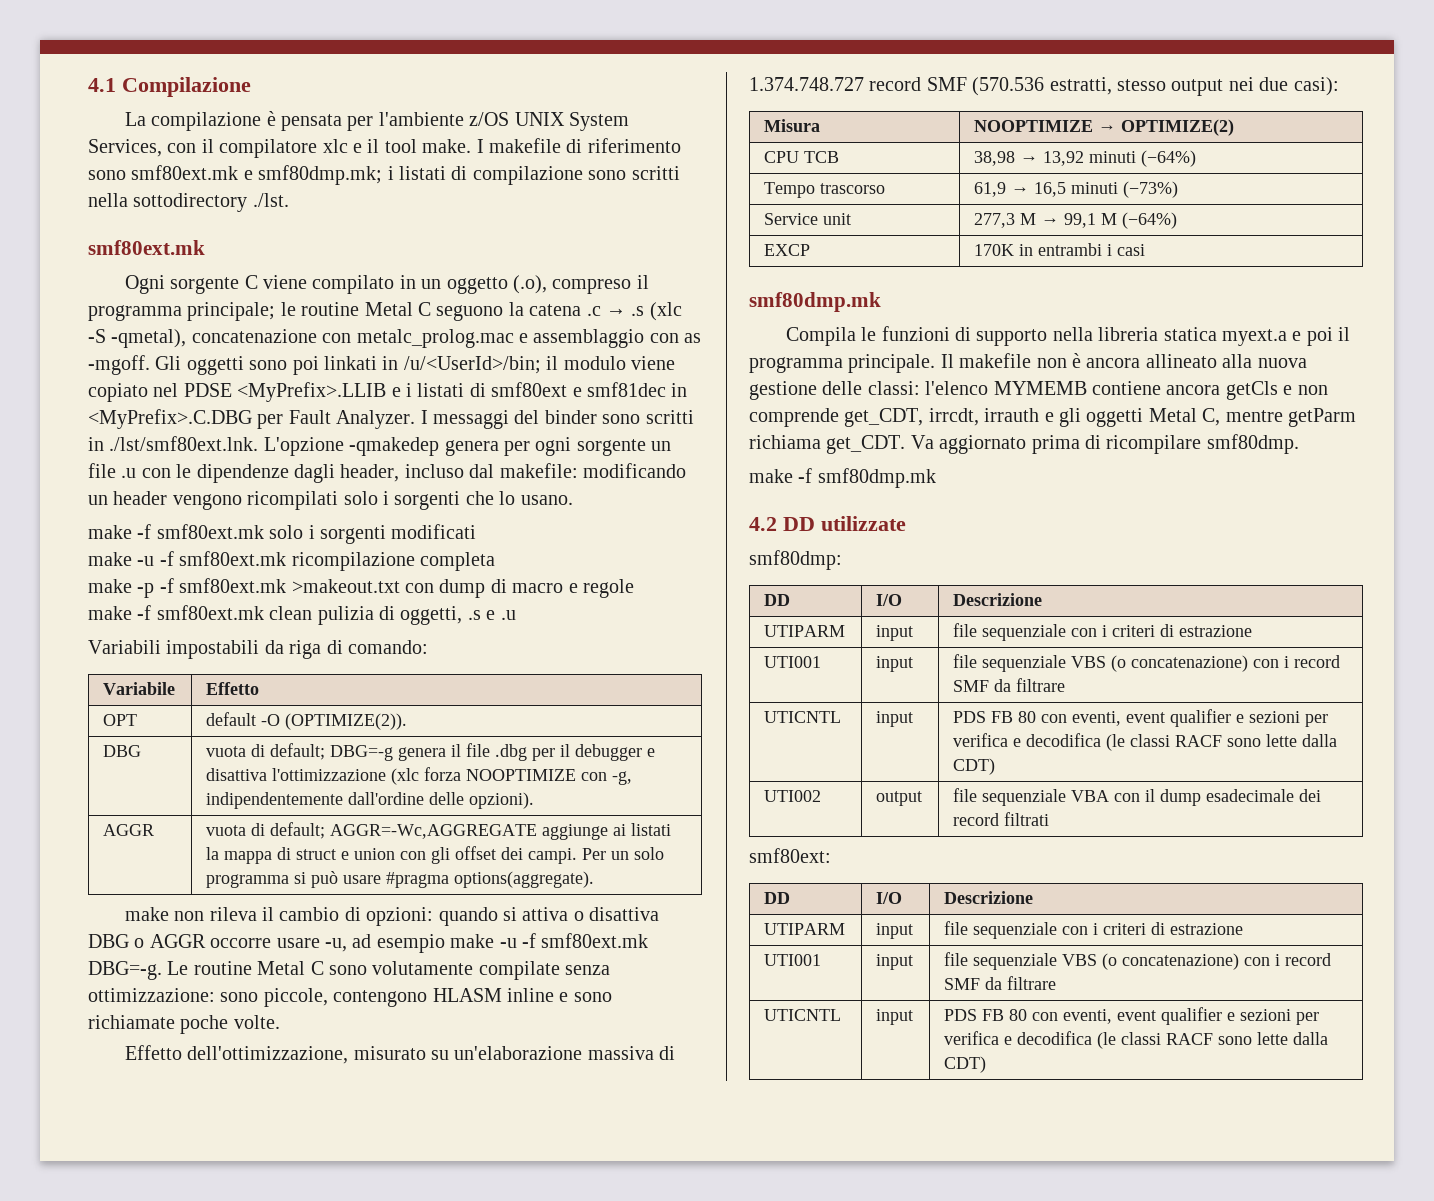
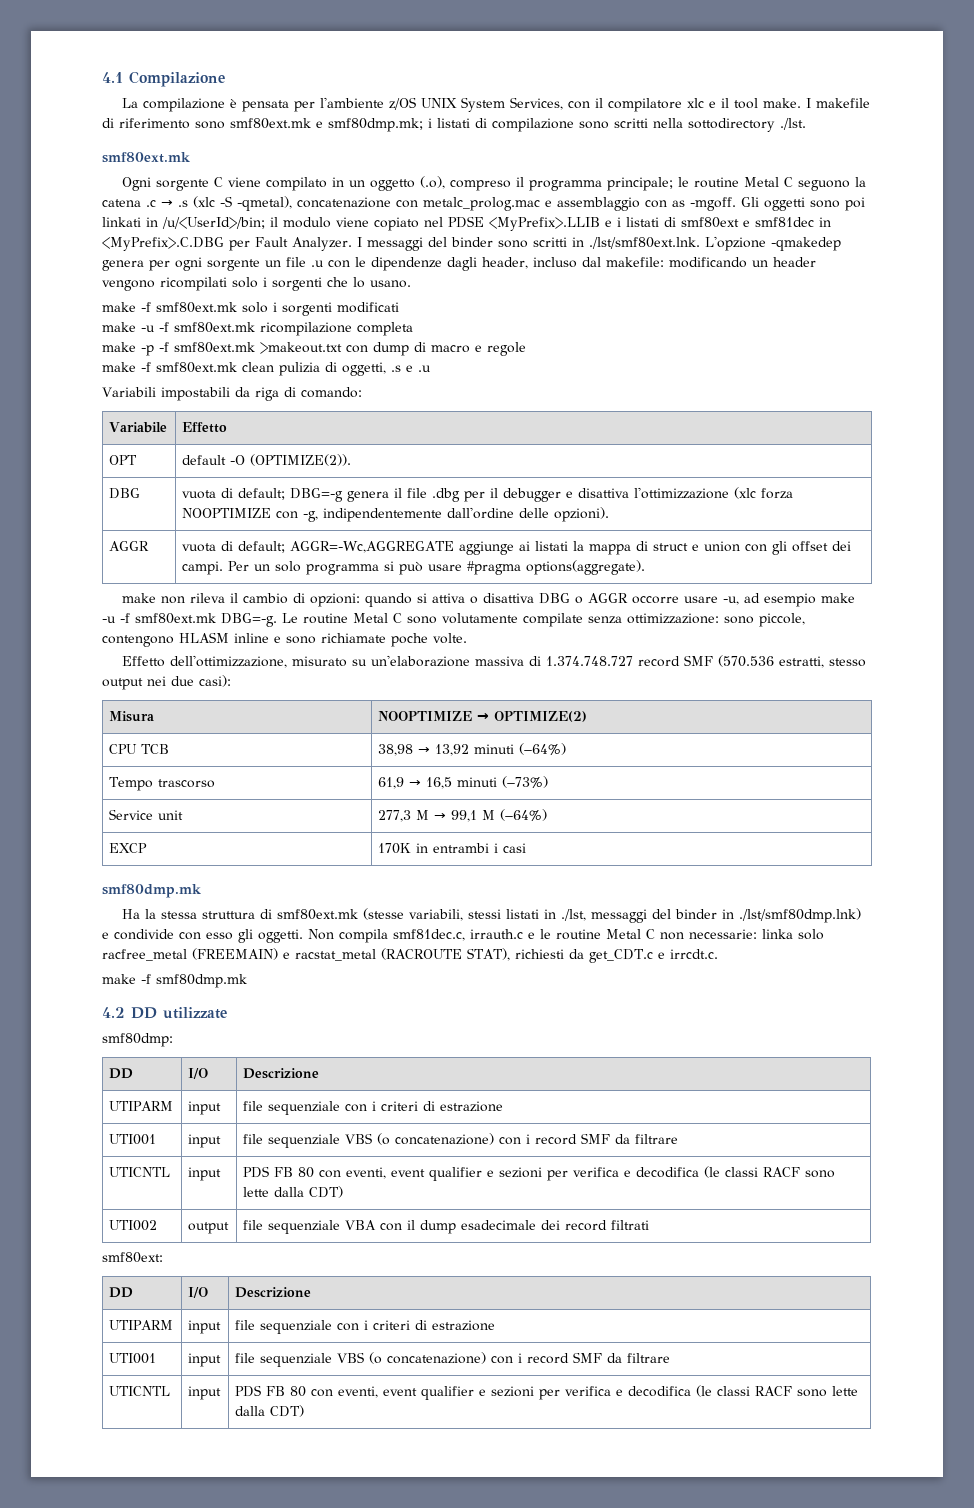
- Compila le funzioni di supporto nella libreria statica myext.a e poi il programma principale. Il makefile non è ancora allineato alla nuova gestione delle classi: l'elenco MYMEMB contiene ancora getCls e non comprende get_CDT, irrcdt, irrauth e gli oggetti Metal C, mentre getParm richiama get_CDT. Va aggiornato prima di ricompilare smf80dmp.
+ Ha la stessa struttura di smf80ext.mk (stesse variabili, stessi listati in ./lst, messaggi del binder in ./lst/smf80dmp.lnk) e condivide con esso gli oggetti. Non compila smf81dec.c, irrauth.c e le routine Metal C non necessarie: linka solo racfree_metal (FREEMAIN) e racstat_metal (RACROUTE STAT), richiesti da get_CDT.c e irrcdt.c.

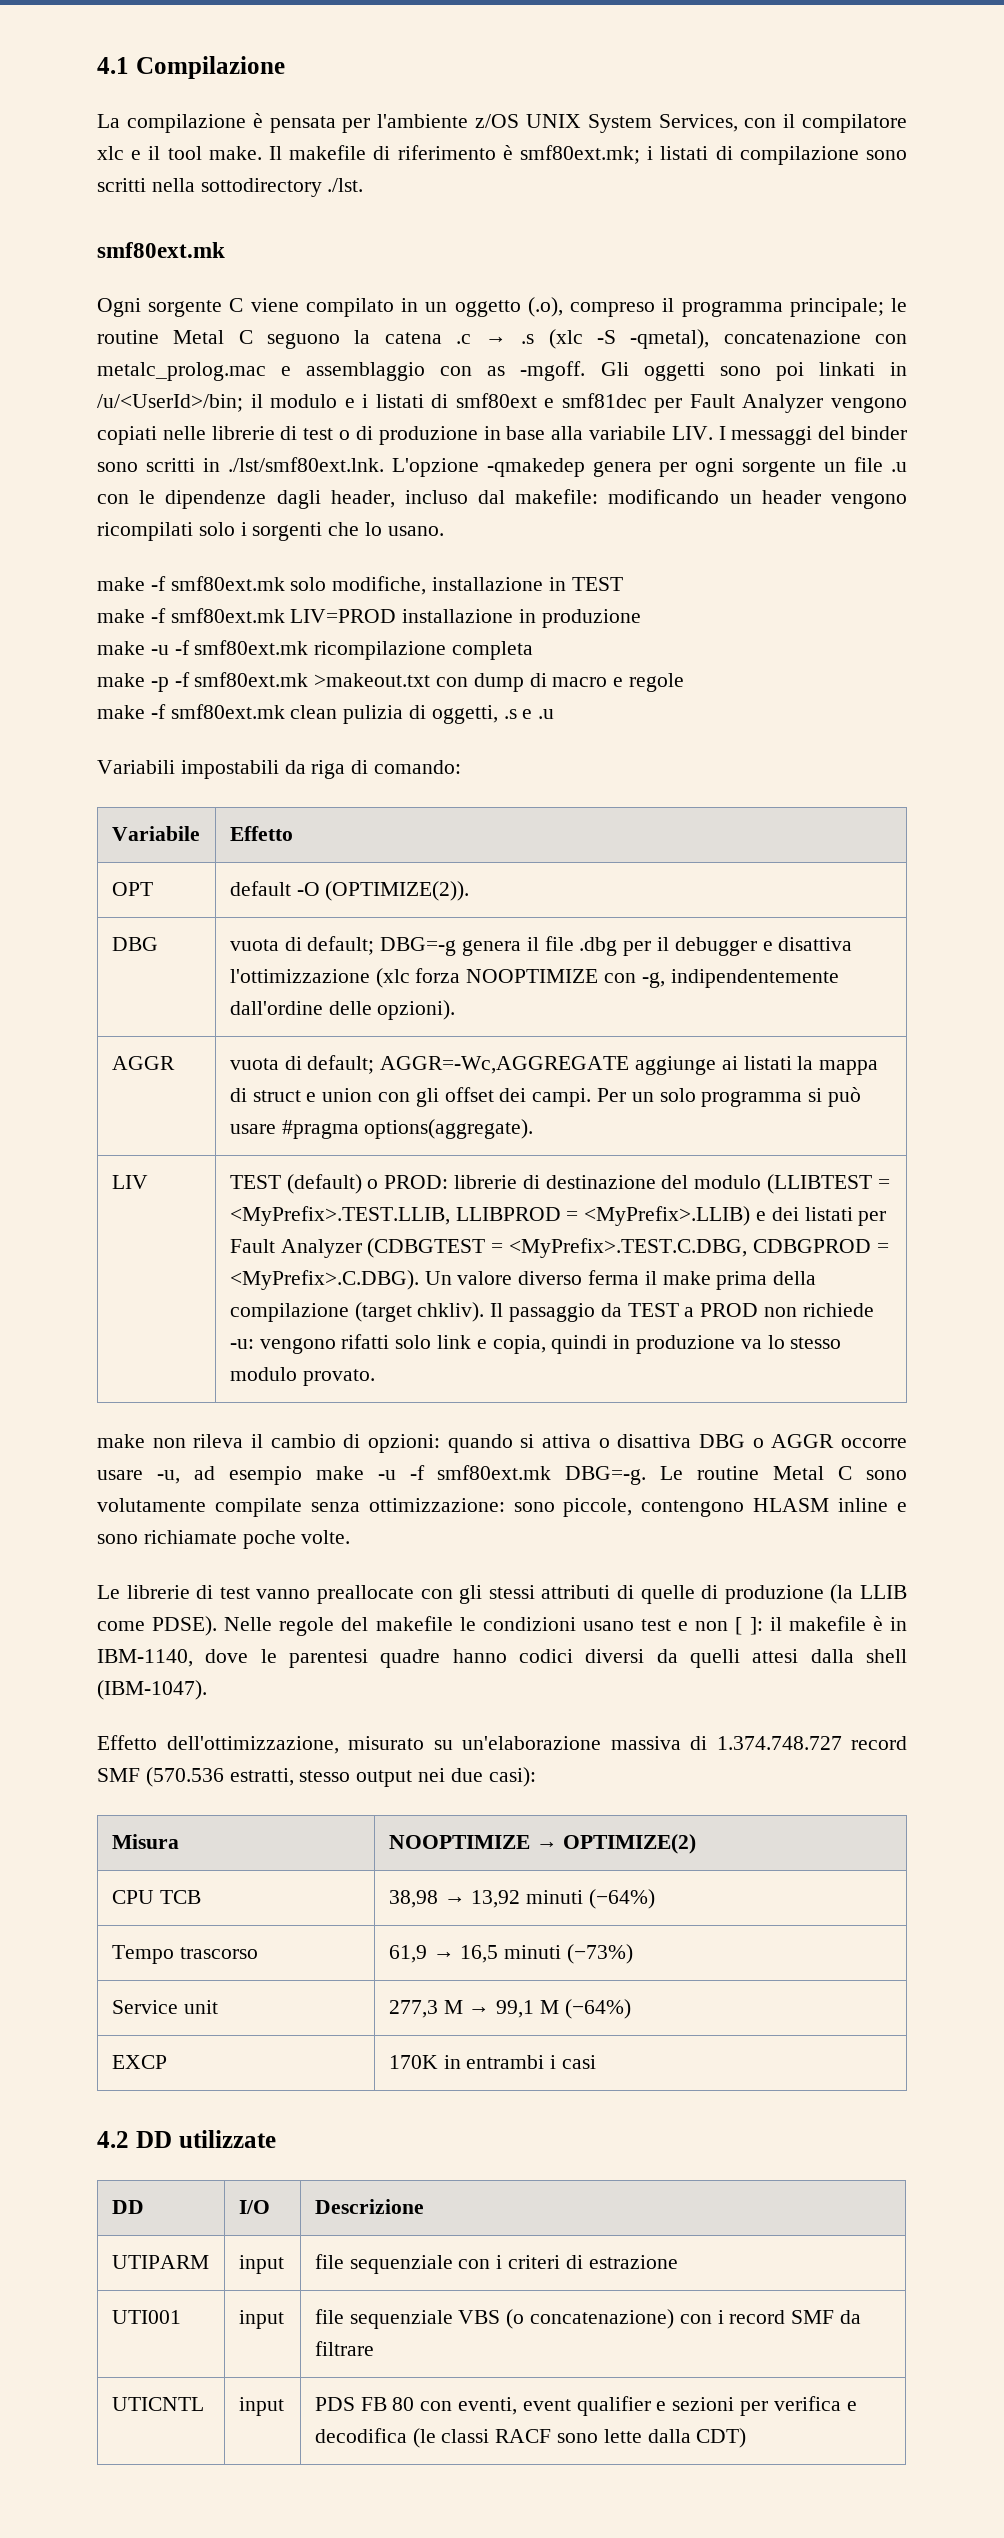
- I makefile di riferimento sono smf80ext.mk e smf80dmp.mk; i listati di compilazione sono scritti nella sottodirectory ./lst.
+ Il makefile di riferimento è smf80ext.mk; i listati di compilazione sono scritti nella sottodirectory ./lst.
- Gli oggetti sono poi linkati in /u/<UserId>/bin; il modulo viene copiato nel PDSE <MyPrefix>.LLIB e i listati di smf80ext e smf81dec in <MyPrefix>.C.DBG per Fault Analyzer. I messaggi del binder sono scritti in ./lst/smf80ext.lnk. L'opzione -qmakedep genera per ogni sorgente un file .u con le dipendenze dagli header, incluso dal makefile: modificando un header vengono ricompilati solo i sorgenti che lo usano.
+ Gli oggetti sono poi linkati in /u/<UserId>/bin; il modulo e i listati di smf80ext e smf81dec per Fault Analyzer vengono copiati nelle librerie di test o di produzione in base alla variabile LIV. I messaggi del binder sono scritti in ./lst/smf80ext.lnk. L'opzione -qmakedep genera per ogni sorgente un file .u con le dipendenze dagli header, incluso dal makefile: modificando un header vengono ricompilati solo i sorgenti che lo usano.
- make -f smf80ext.mk solo i sorgenti modificati
+ make -f smf80ext.mk solo modifiche, installazione in TEST
+ make -f smf80ext.mk LIV=PROD installazione in produzione
+ LIV | TEST (default) o PROD: librerie di destinazione del modulo (LLIBTEST = <MyPrefix>.TEST.LLIB, LLIBPROD = <MyPrefix>.LLIB) e dei listati per Fault Analyzer (CDBGTEST = <MyPrefix>.TEST.C.DBG, CDBGPROD = <MyPrefix>.C.DBG). Un valore diverso ferma il make prima della compilazione (target chkliv). Il passaggio da TEST a PROD non richiede -u: vengono rifatti solo link e copia, quindi in produzione va lo stesso modulo provato.
+ Le librerie di test vanno preallocate con gli stessi attributi di quelle di produzione (la LLIB come PDSE). Nelle regole del makefile le condizioni usano test e non [ ]: il makefile è in IBM-1140, dove le parentesi quadre hanno codici diversi da quelli attesi dalla shell (IBM-1047).
  EXCP | 170K in entrambi i casi
- smf80dmp.mk
- Ha la stessa struttura di smf80ext.mk (stesse variabili, stessi listati in ./lst, messaggi del binder in ./lst/smf80dmp.lnk) e condivide con esso gli oggetti. Non compila smf81dec.c, irrauth.c e le routine Metal C non necessarie: linka solo racfree_metal (FREEMAIN) e racstat_metal (RACROUTE STAT), richiesti da get_CDT.c e irrcdt.c.
- make -f smf80dmp.mk
- smf80dmp:
- UTI002 | output | file sequenziale VBA con il dump esadecimale dei record filtrati
- smf80ext:
- DD | I/O | Descrizione
- UTIPARM | input | file sequenziale con i criteri di estrazione
- UTI001 | input | file sequenziale VBS (o concatenazione) con i record SMF da filtrare
- UTICNTL | input | PDS FB 80 con eventi, event qualifier e sezioni per verifica e decodifica (le classi RACF sono lette dalla CDT)

